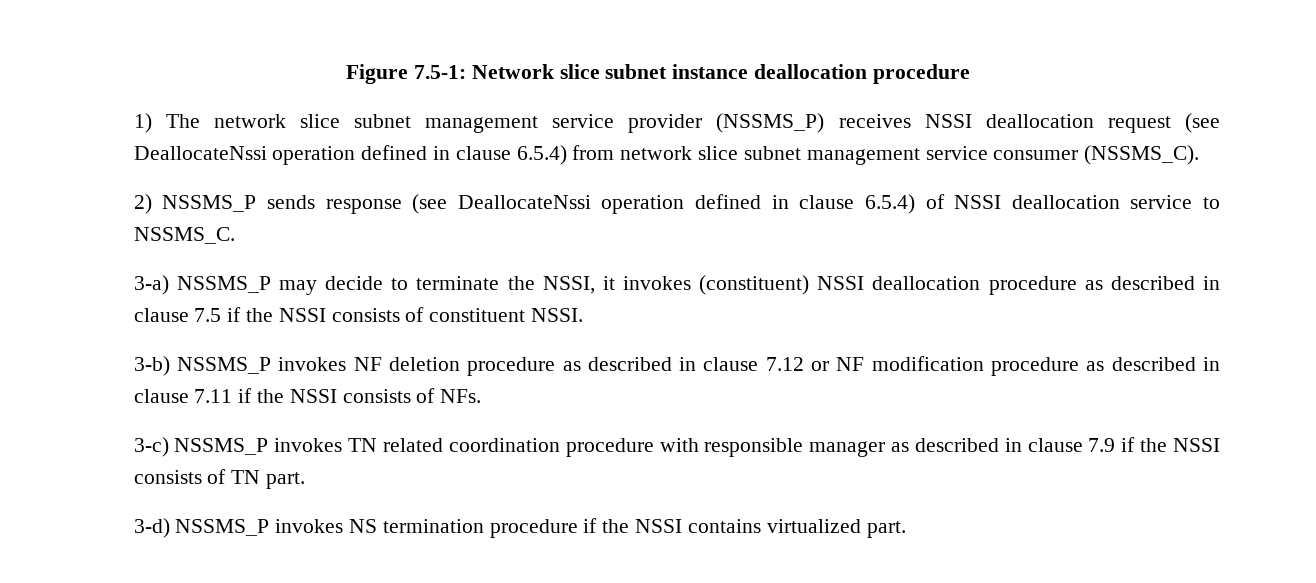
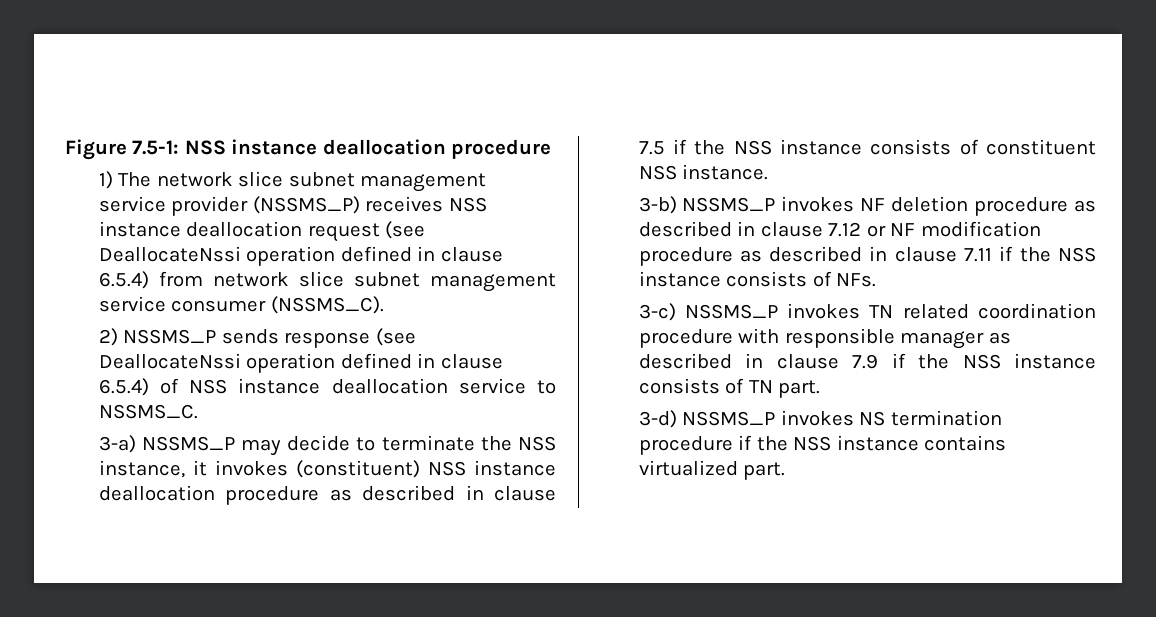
- Figure 7.5-1: Network slice subnet instance deallocation procedure
+ Figure 7.5-1: NSS instance deallocation procedure
- 1) The network slice subnet management service provider (NSSMS_P) receives NSSI deallocation request (see DeallocateNssi operation defined in clause 6.5.4) from network slice subnet management service consumer (NSSMS_C).
+ 1) The network slice subnet management service provider (NSSMS_P) receives NSS instance deallocation request (see DeallocateNssi operation defined in clause 6.5.4) from network slice subnet management service consumer (NSSMS_C).
- 2) NSSMS_P sends response (see DeallocateNssi operation defined in clause 6.5.4) of NSSI deallocation service to NSSMS_C.
+ 2) NSSMS_P sends response (see DeallocateNssi operation defined in clause 6.5.4) of NSS instance deallocation service to NSSMS_C.
- 3-a) NSSMS_P may decide to terminate the NSSI, it invokes (constituent) NSSI deallocation procedure as described in clause 7.5 if the NSSI consists of constituent NSSI.
+ 3-a) NSSMS_P may decide to terminate the NSS instance, it invokes (constituent) NSS instance deallocation procedure as described in clause 7.5 if the NSS instance consists of constituent NSS instance.
- 3-b) NSSMS_P invokes NF deletion procedure as described in clause 7.12 or NF modification procedure as described in clause 7.11 if the NSSI consists of NFs.
+ 3-b) NSSMS_P invokes NF deletion procedure as described in clause 7.12 or NF modification procedure as described in clause 7.11 if the NSS instance consists of NFs.
- 3-c) NSSMS_P invokes TN related coordination procedure with responsible manager as described in clause 7.9 if the NSSI consists of TN part.
+ 3-c) NSSMS_P invokes TN related coordination procedure with responsible manager as described in clause 7.9 if the NSS instance consists of TN part.
- 3-d) NSSMS_P invokes NS termination procedure if the NSSI contains virtualized part.
+ 3-d) NSSMS_P invokes NS termination procedure if the NSS instance contains virtualized part.

